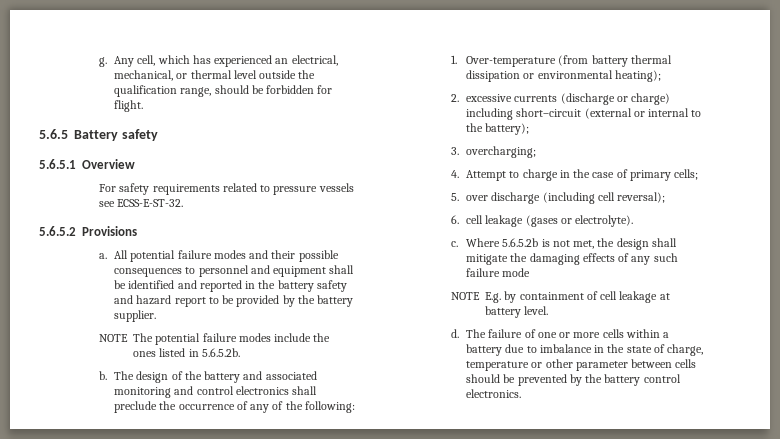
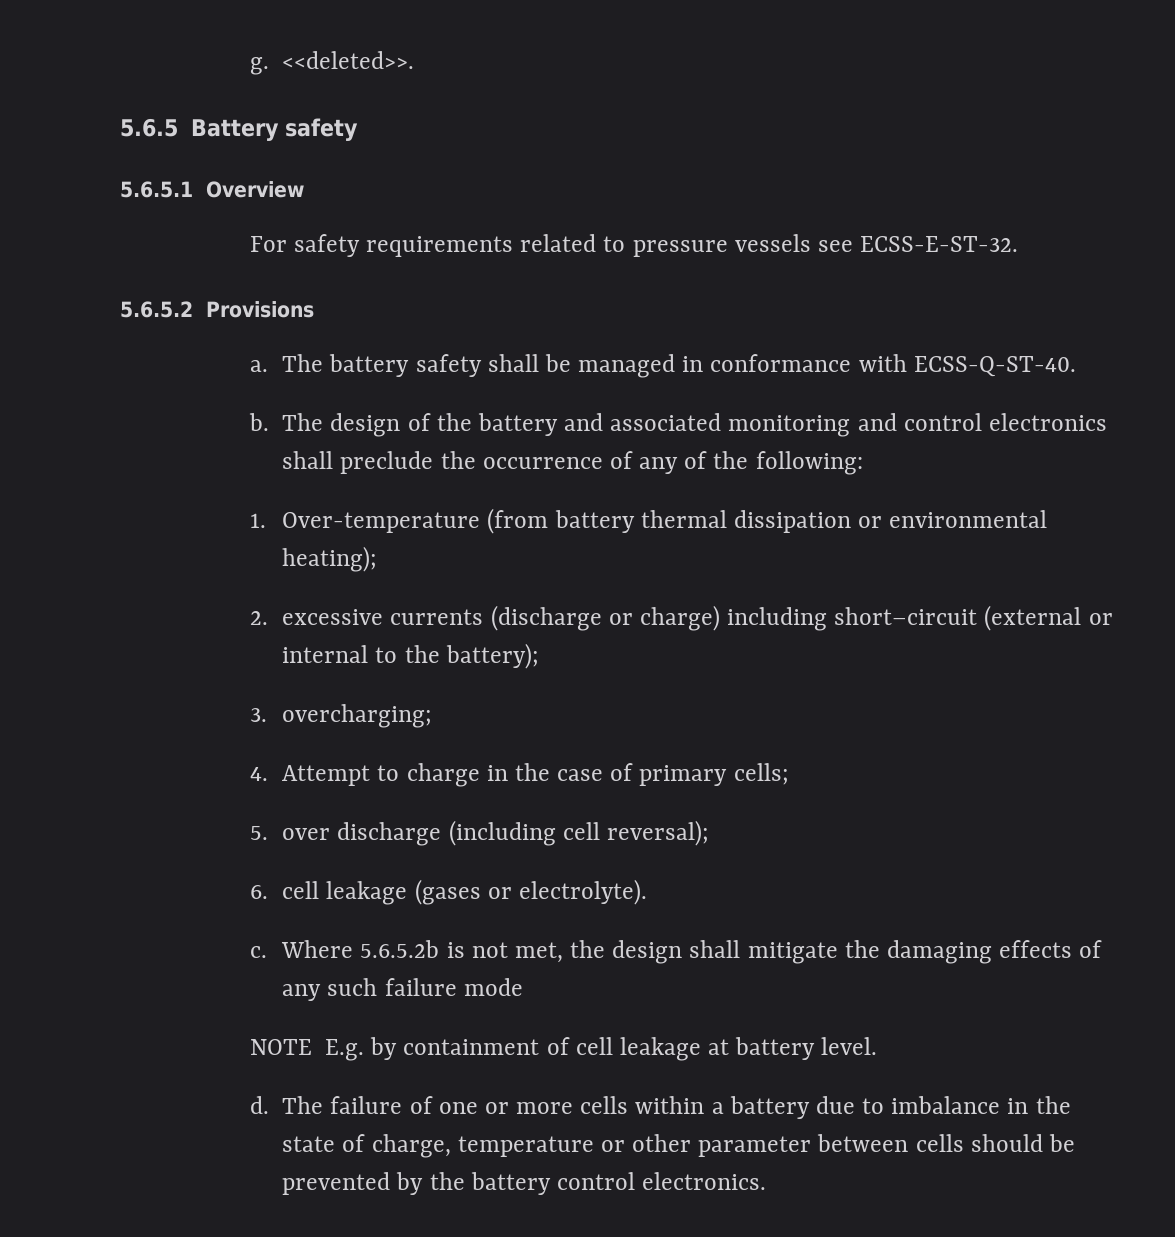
- Any cell, which has experienced an electrical, mechanical, or thermal level outside the qualification range, should be forbidden for flight.
+ <<deleted>>.
- All potential failure modes and their possible consequences to personnel and equipment shall be identified and reported in the battery safety and hazard report to be provided by the battery supplier.
- NOTE The potential failure modes include the ones listed in 5.6.5.2b.
+ The battery safety shall be managed in conformance with ECSS-Q-ST-40.

